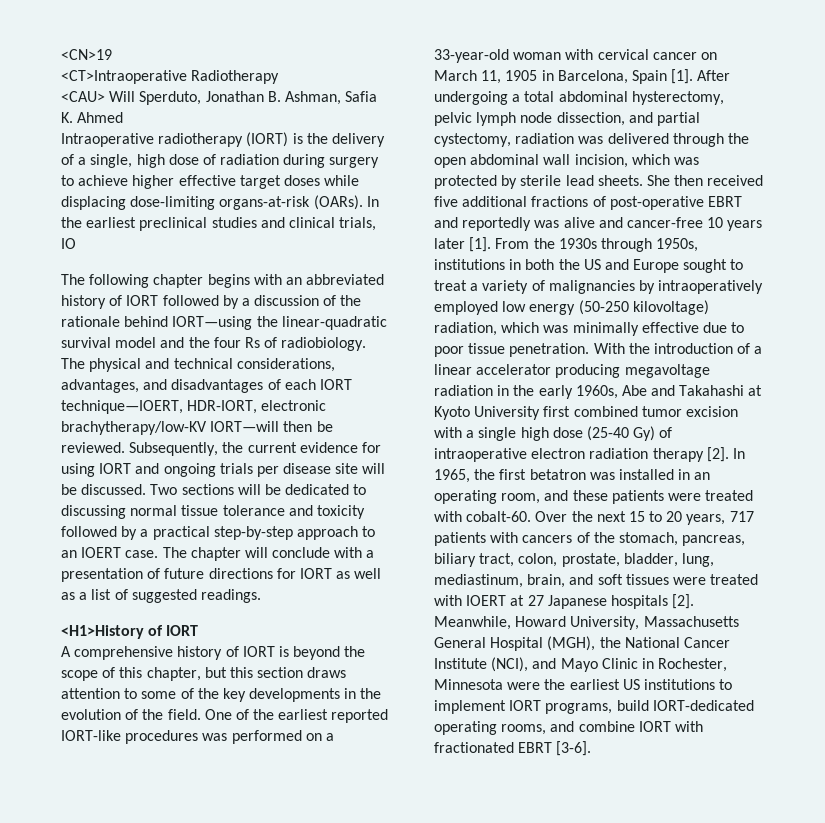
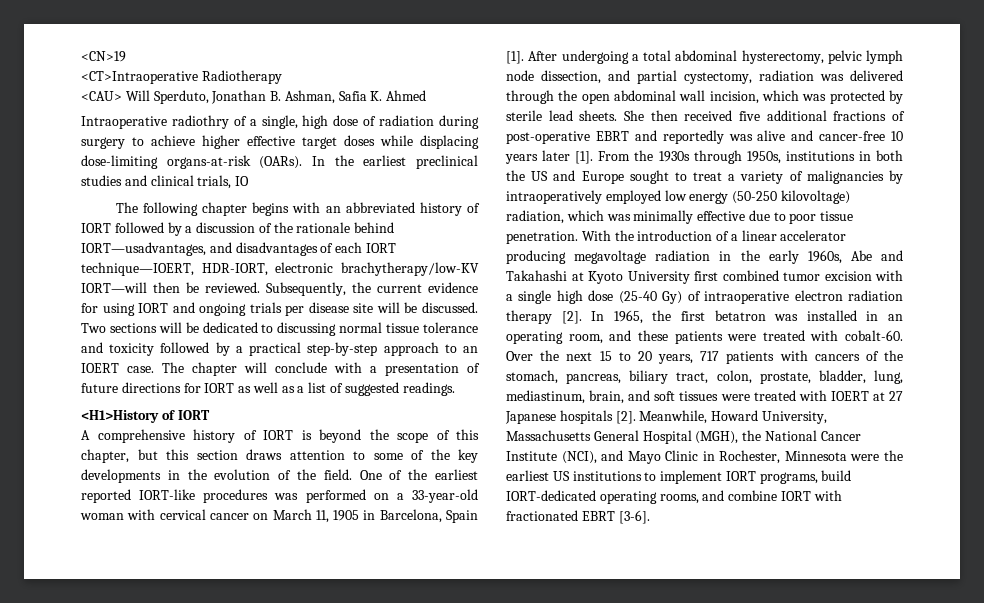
- Intraoperative radiotherapy (IORT) is the delivery of a single, high dose of radiation during surgery to achieve higher effective target doses while displacing dose-limiting organs-at-risk (OARs).
+ Intraoperative radiothry of a single, high dose of radiation during surgery to achieve higher effective target doses while displacing dose-limiting organs-at-risk (OARs).
- The following chapter begins with an abbreviated history of IORT followed by a discussion of the rationale behind IORT—using the linear-quadratic survival model and the four Rs of radiobiology. The physical and technical considerations, advantages, and disadvantages of each IORT technique—IOERT, HDR-IORT, electronic brachytherapy/low-KV IORT—will then be reviewed.
+ The following chapter begins with an abbreviated history of IORT followed by a discussion of the rationale behind IORT—usadvantages, and disadvantages of each IORT technique—IOERT, HDR-IORT, electronic brachytherapy/low-KV IORT—will then be reviewed.

